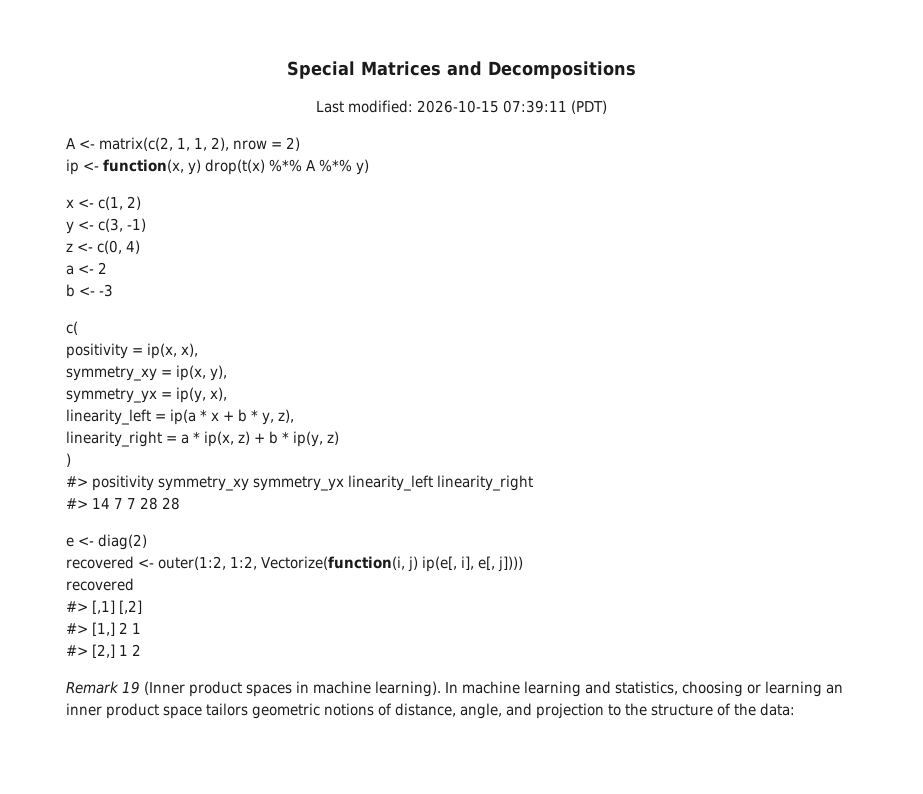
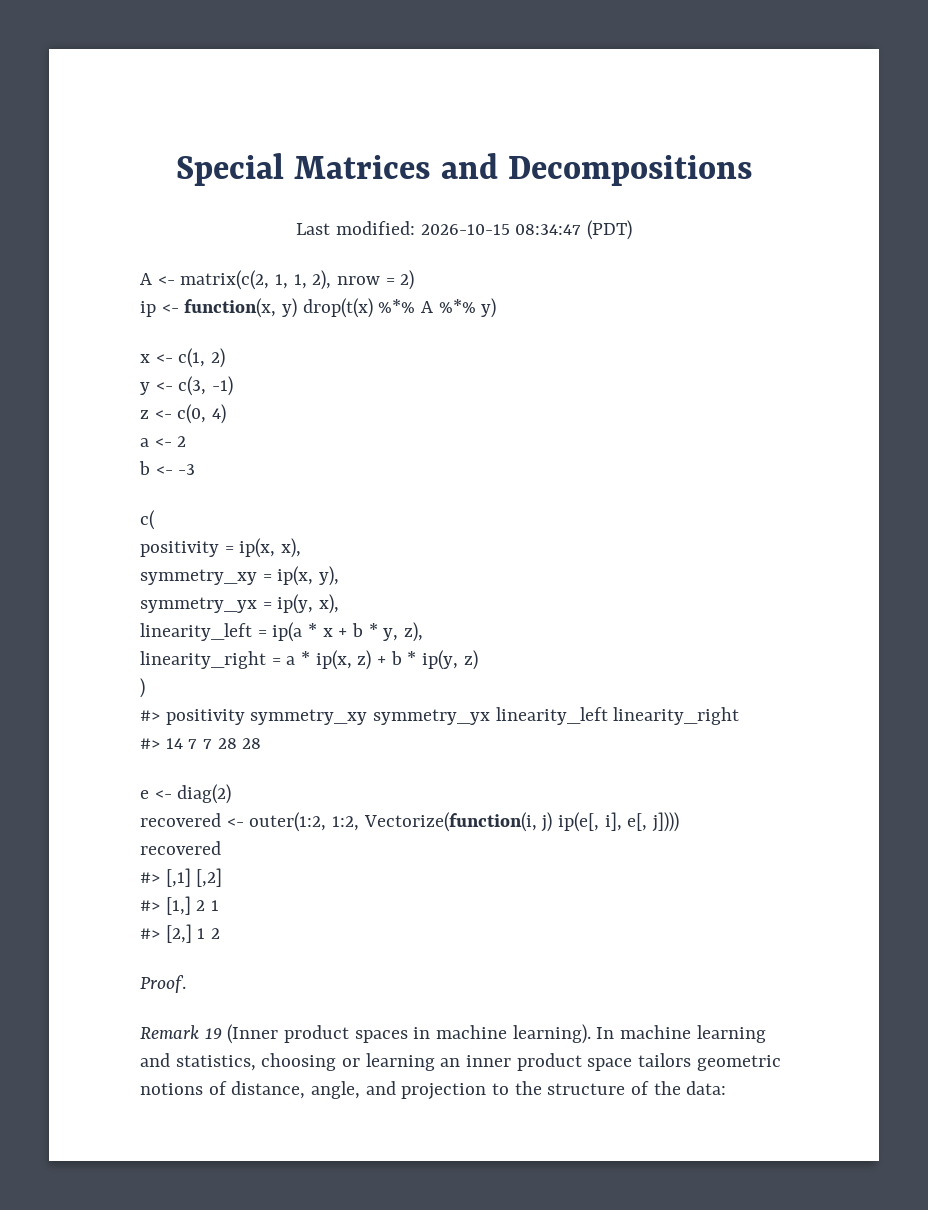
- Last modified: 2026-10-15 07:39:11 (PDT)
+ Last modified: 2026-10-15 08:34:47 (PDT)
+ Proof.

